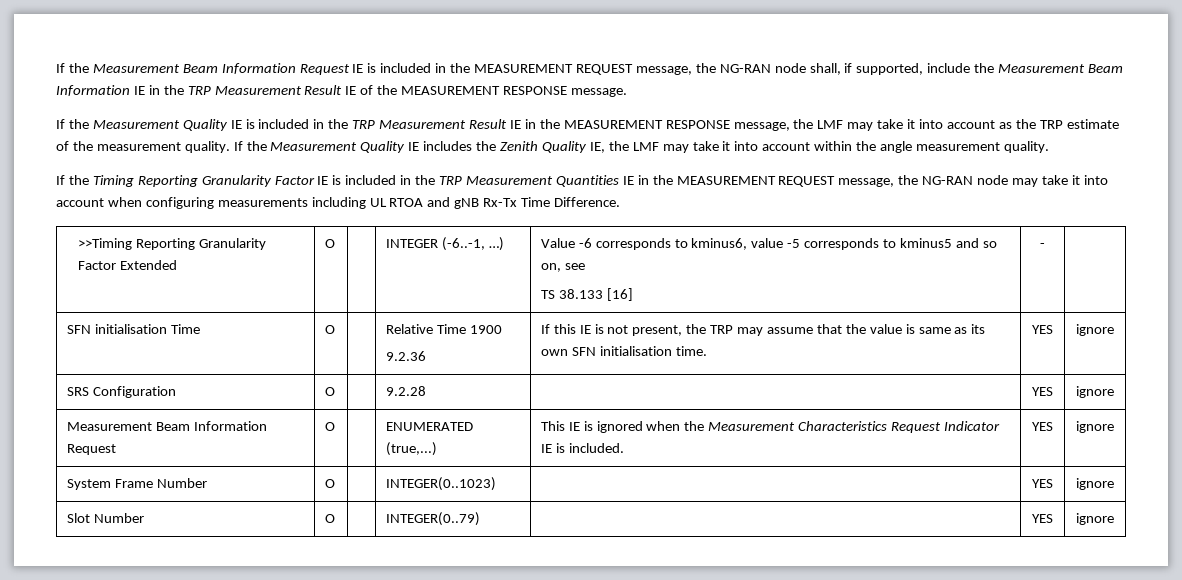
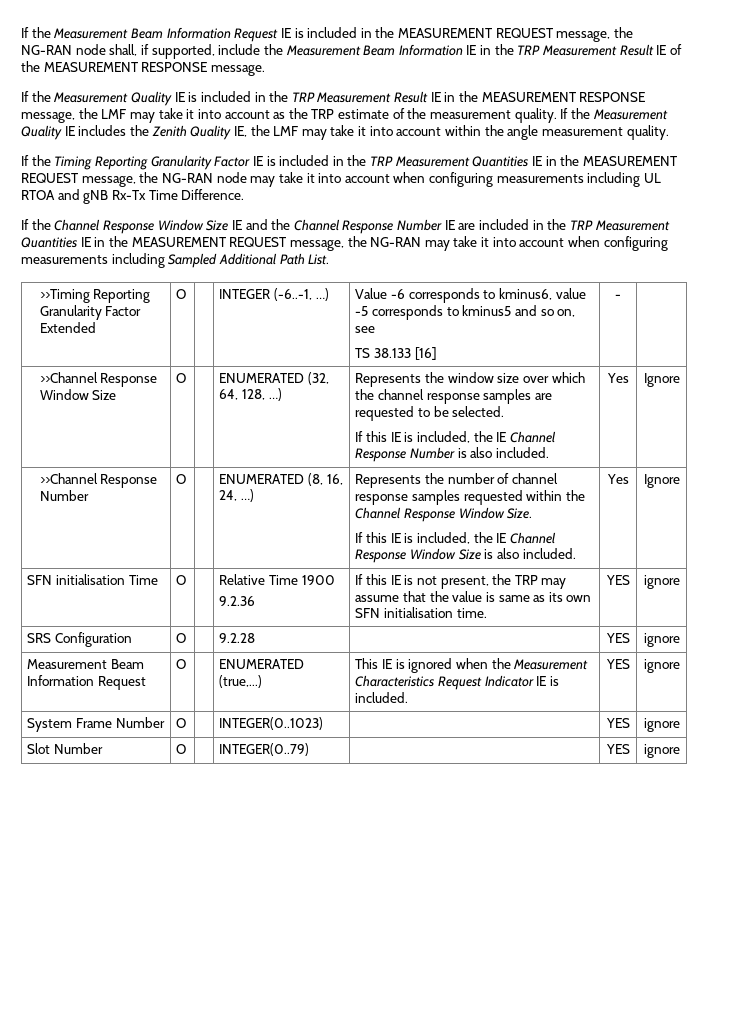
+ If the Channel Response Window Size IE and the Channel Response Number IE are included in the TRP Measurement Quantities IE in the MEASUREMENT REQUEST message, the NG-RAN may take it into account when configuring measurements including Sampled Additional Path List.
+ >>Channel Response Window Size | O | | ENUMERATED (32, 64, 128, …) | Represents the window size over which the channel response samples are requested to be selected.
+ If this IE is included, the IE Channel Response Number is also included. | Yes | Ignore
+ >>Channel Response Number | O | | ENUMERATED (8, 16, 24, …) | Represents the number of channel response samples requested within the Channel Response Window Size.
+ If this IE is included, the IE Channel Response Window Size is also included. | Yes | Ignore

